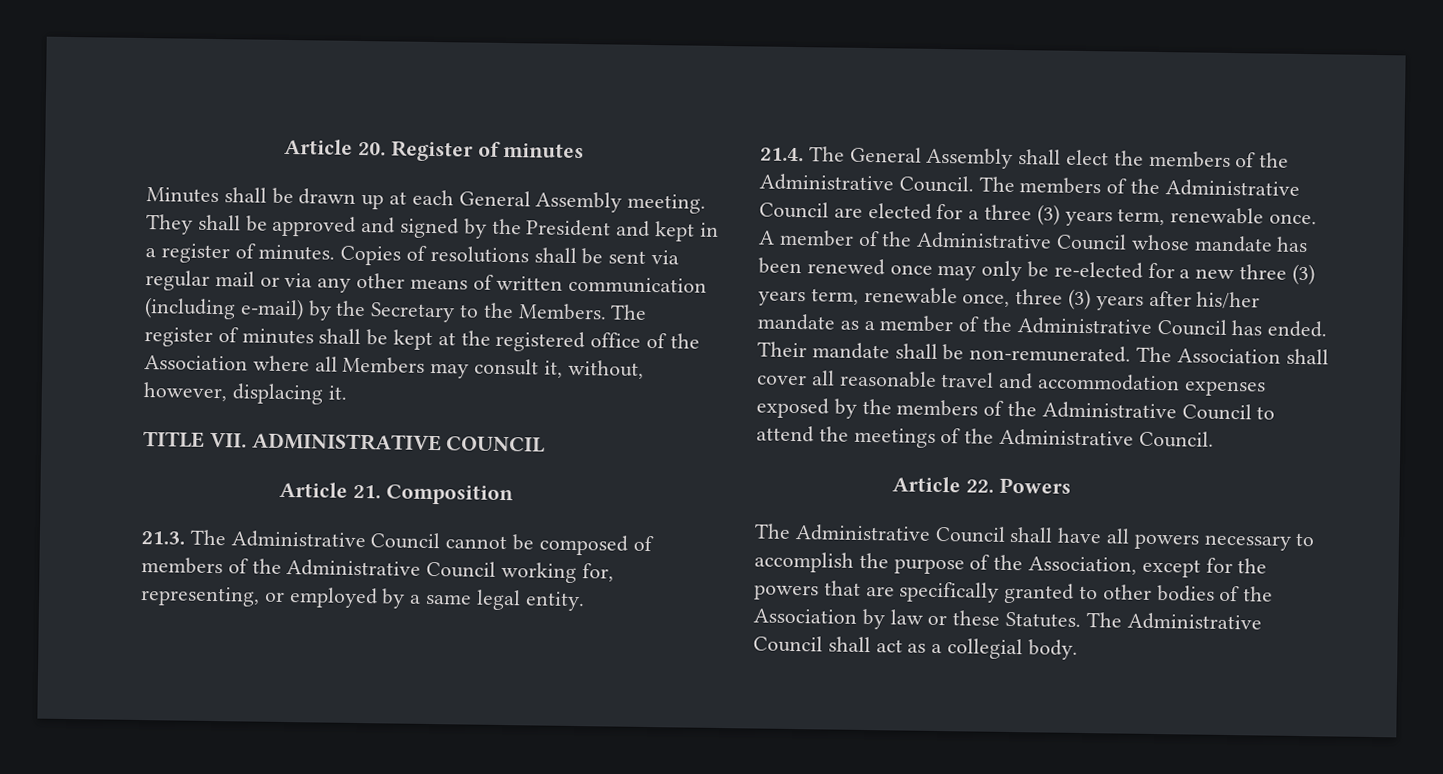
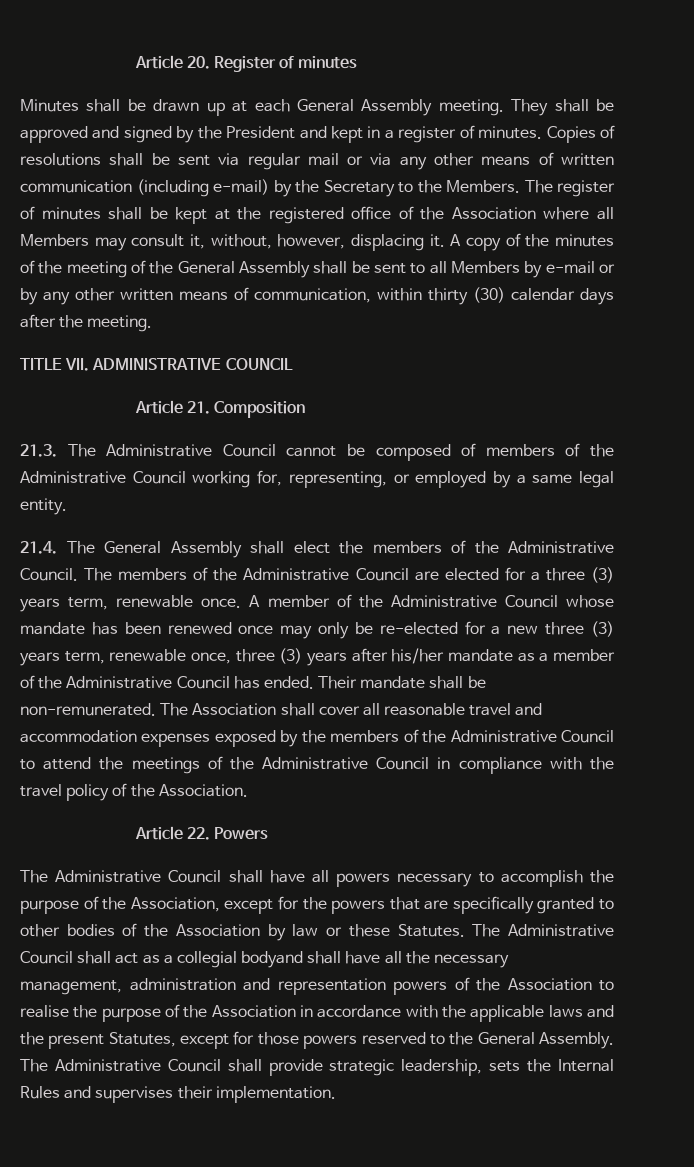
+ A copy of the minutes of the meeting of the General Assembly shall be sent to all Members by e-mail or by any other written means of communication, within thirty (30) calendar days after the meeting.
- The Association shall cover all reasonable travel and accommodation expenses exposed by the members of the Administrative Council to attend the meetings of the Administrative Council.
+ The Association shall cover all reasonable travel and accommodation expenses exposed by the members of the Administrative Council to attend the meetings of the Administrative Council in compliance with the travel policy of the Association.
- The Administrative Council shall act as a collegial body.
+ The Administrative Council shall act as a collegial bodyand shall have all the necessary management, administration and representation powers of the Association to realise the purpose of the Association in accordance with the applicable laws and the present Statutes, except for those powers reserved to the General Assembly. The Administrative Council shall provide strategic leadership, sets the Internal Rules and supervises their implementation.

